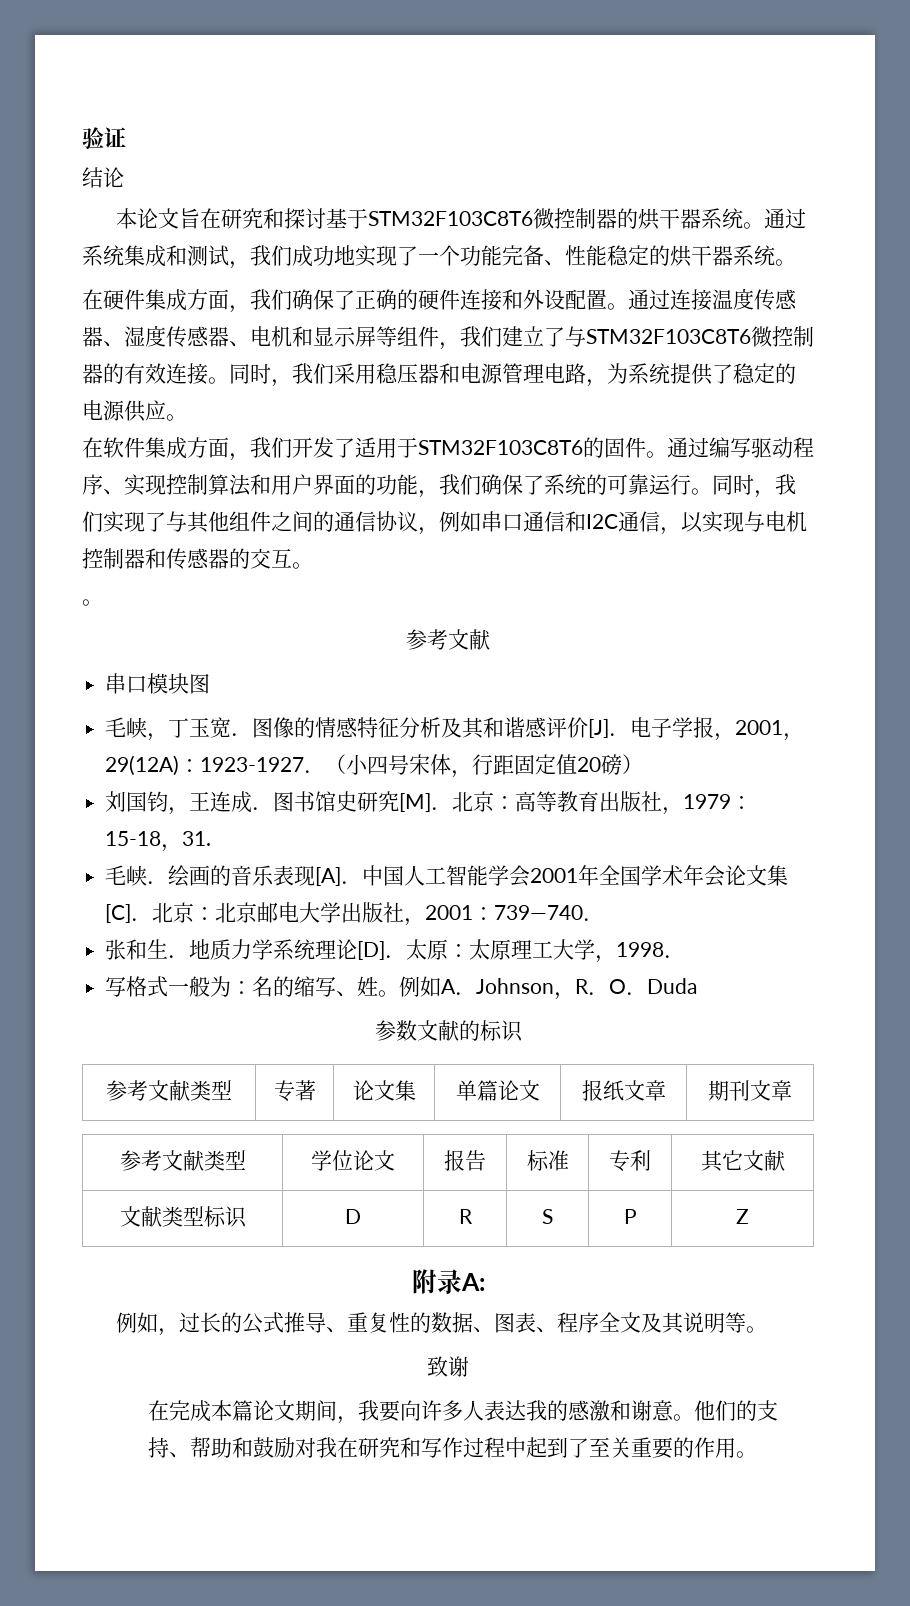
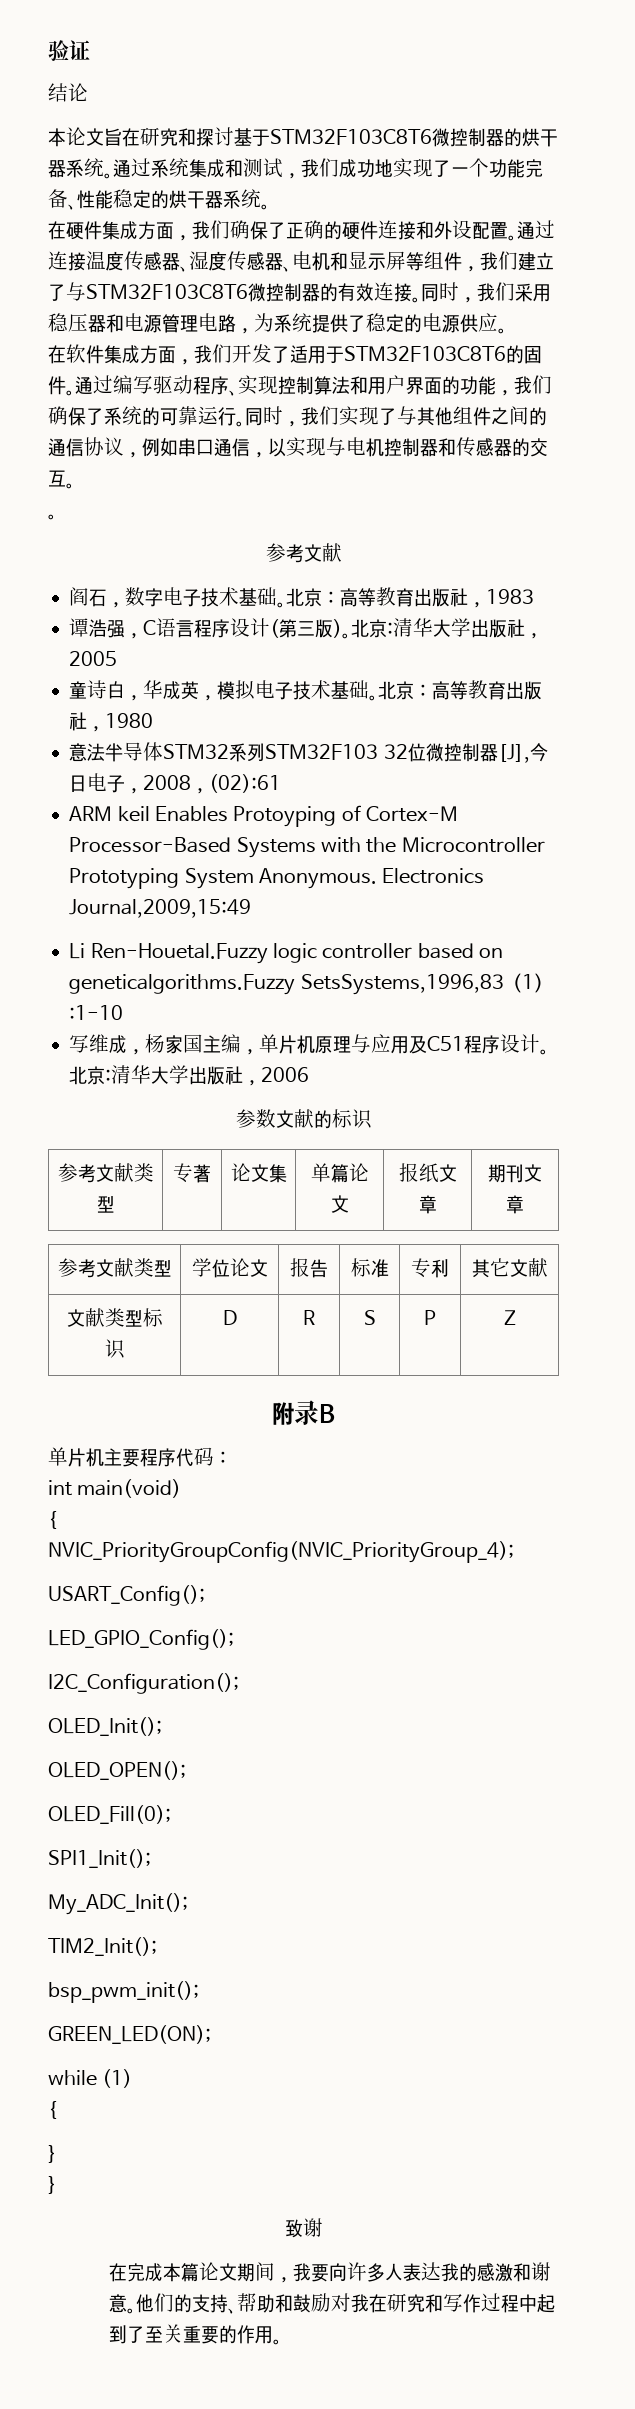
- 同时，我们实现了与其他组件之间的通信协议，例如串口通信和I2C通信，以实现与电机控制器和传感器的交互。
+ 同时，我们实现了与其他组件之间的通信协议，例如串口通信，以实现与电机控制器和传感器的交互。
- 串口模块图
- 毛峡，丁玉宽．图像的情感特征分析及其和谐感评价[J]．电子学报，2001，29(12A)：1923-1927．（小四号宋体，行距固定值20磅）
- 刘国钧，王连成．图书馆史研究[M]．北京：高等教育出版社，1979：15-18，31.
- 毛峡．绘画的音乐表现[A]．中国人工智能学会2001年全国学术年会论文集[C]．北京：北京邮电大学出版社，2001：739—740．
- 张和生．地质力学系统理论[D]．太原：太原理工大学，1998．
- 写格式一般为：名的缩写、姓。例如A．Johnson，R．O．Duda
+ 阎石，数字电子技术基础。北京：高等教育出版社，1983
+ 谭浩强，C语言程序设计(第三版)。北京:清华大学出版社，2005
+ 童诗白，华成英，模拟电子技术基础。北京：高等教育出版社，1980
+ 意法半导体STM32系列STM32F103 32位微控制器[J],今日电子，2008，(02):61
+ ARM keil Enables Protoyping of Cortex-M Processor-Based Systems with the Microcontroller Prototyping System Anonymous. Electronics Journal,2009,15:49
+ Li Ren-Houetal.Fuzzy logic controller based on geneticalgorithms.Fuzzy SetsSystems,1996,83（1）:1-10
+ 写维成，杨家国主编，单片机原理与应用及C51程序设计。北京:清华大学出版社，2006
- 附录A:
- 例如，过长的公式推导、重复性的数据、图表、程序全文及其说明等。
+ 附录B
+ 单片机主要程序代码：
+ int main(void)
+ {
+ NVIC_PriorityGroupConfig(NVIC_PriorityGroup_4);
+ USART_Config();
+ LED_GPIO_Config();
+ I2C_Configuration();
+ OLED_Init();
+ OLED_OPEN();
+ OLED_Fill(0);
+ SPI1_Init();
+ My_ADC_Init();
+ TIM2_Init();
+ bsp_pwm_init();
+ GREEN_LED(ON);
+ while (1)
+ {
+ }
+ }

